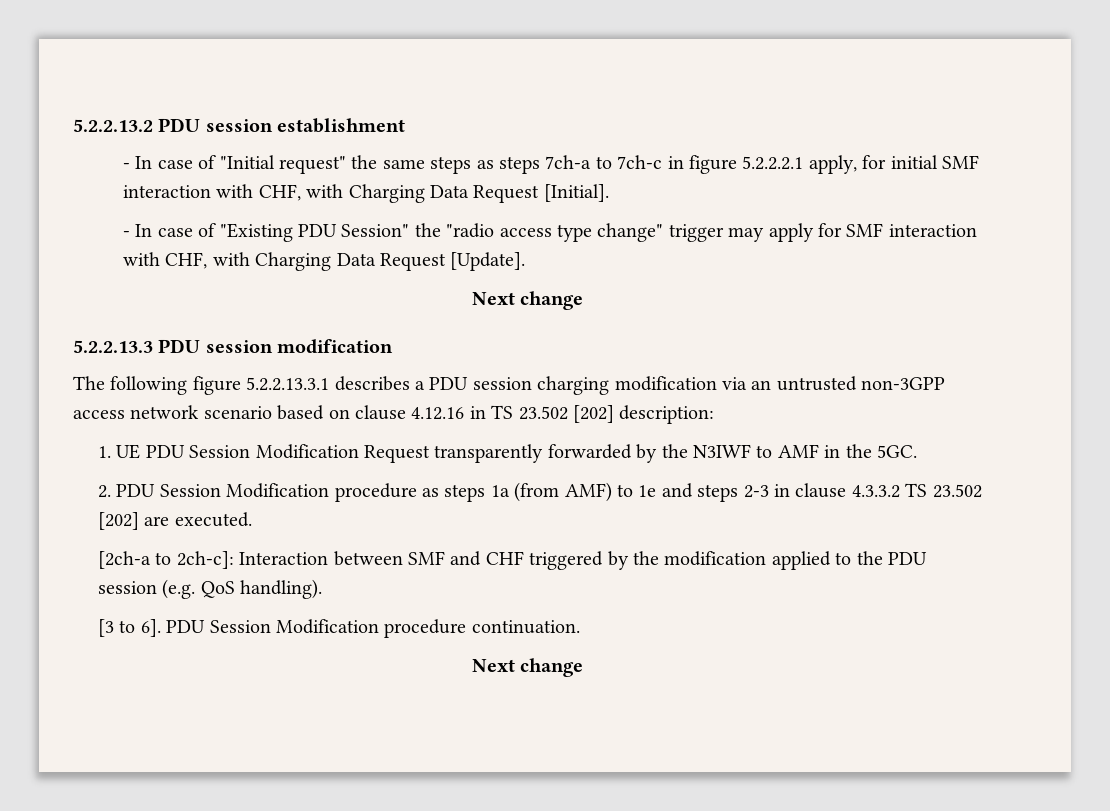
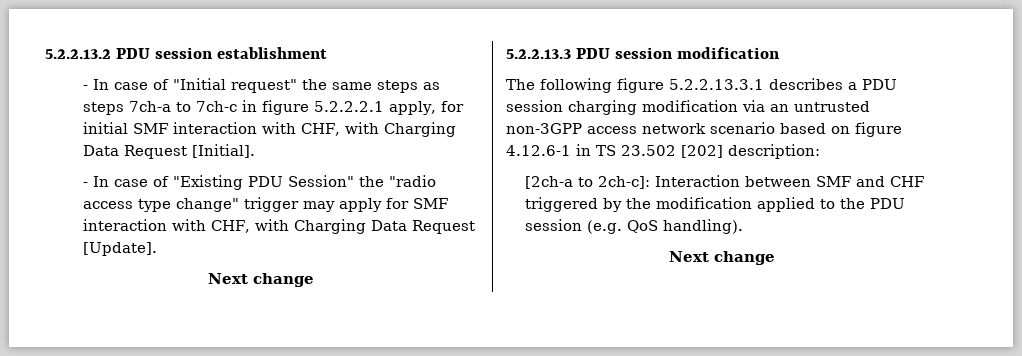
- The following figure 5.2.2.13.3.1 describes a PDU session charging modification via an untrusted non-3GPP access network scenario based on clause 4.12.16 in TS 23.502 [202] description:
+ The following figure 5.2.2.13.3.1 describes a PDU session charging modification via an untrusted non-3GPP access network scenario based on figure 4.12.6-1 in TS 23.502 [202] description:
- 1. UE PDU Session Modification Request transparently forwarded by the N3IWF to AMF in the 5GC.
- 2. PDU Session Modification procedure as steps 1a (from AMF) to 1e and steps 2-3 in clause 4.3.3.2 TS 23.502 [202] are executed.
- [3 to 6]. PDU Session Modification procedure continuation.

